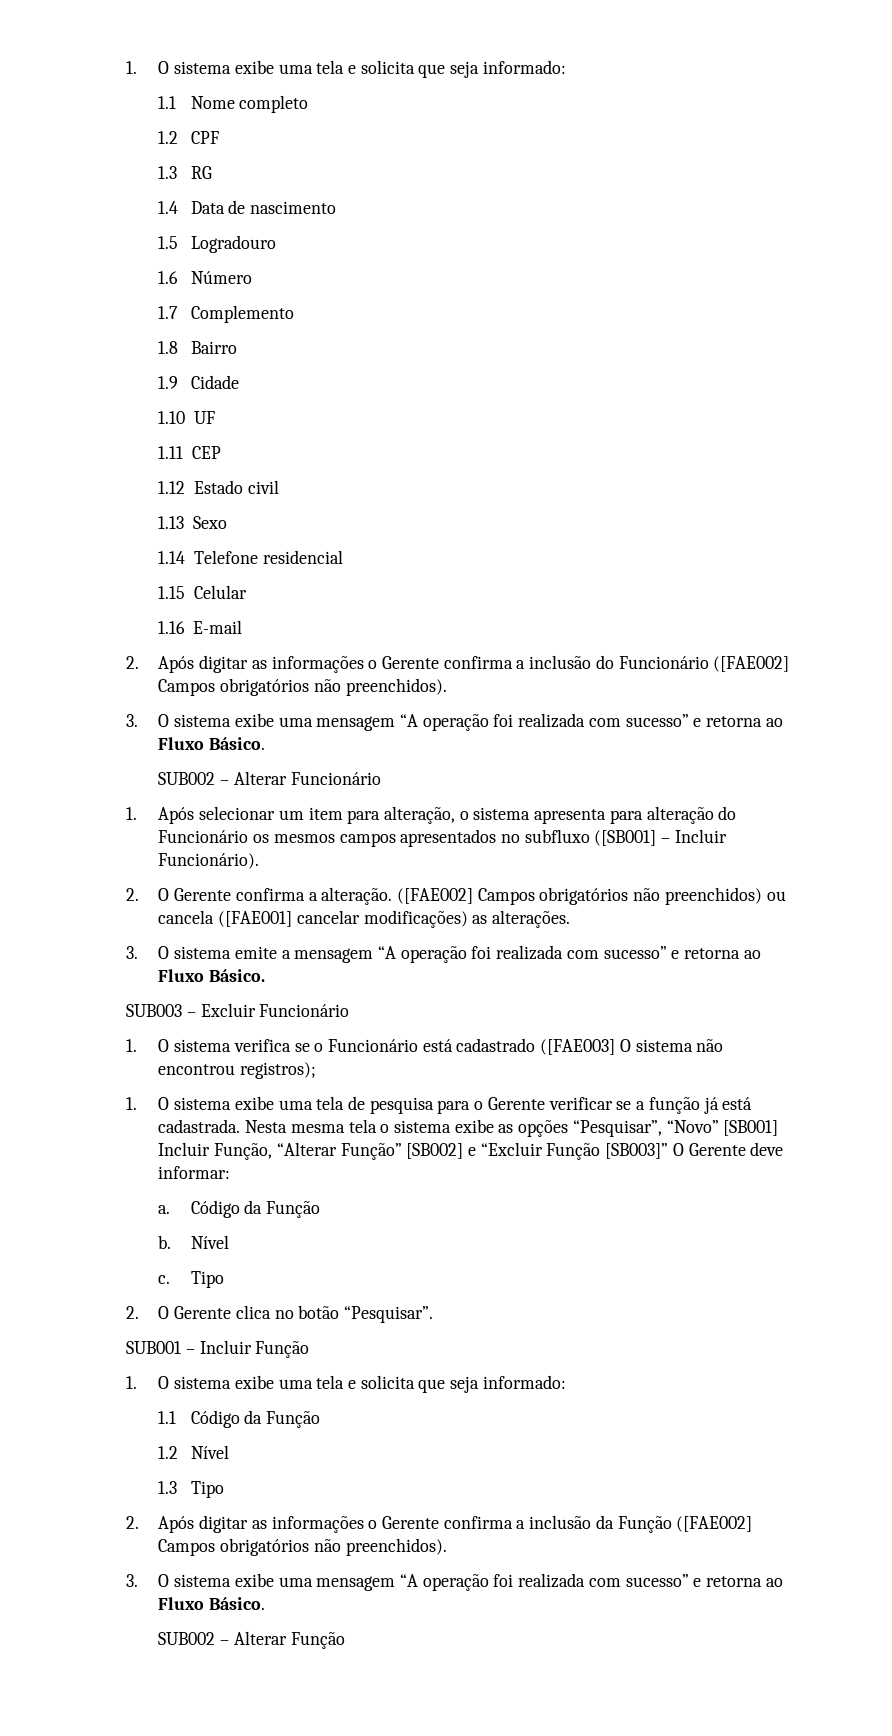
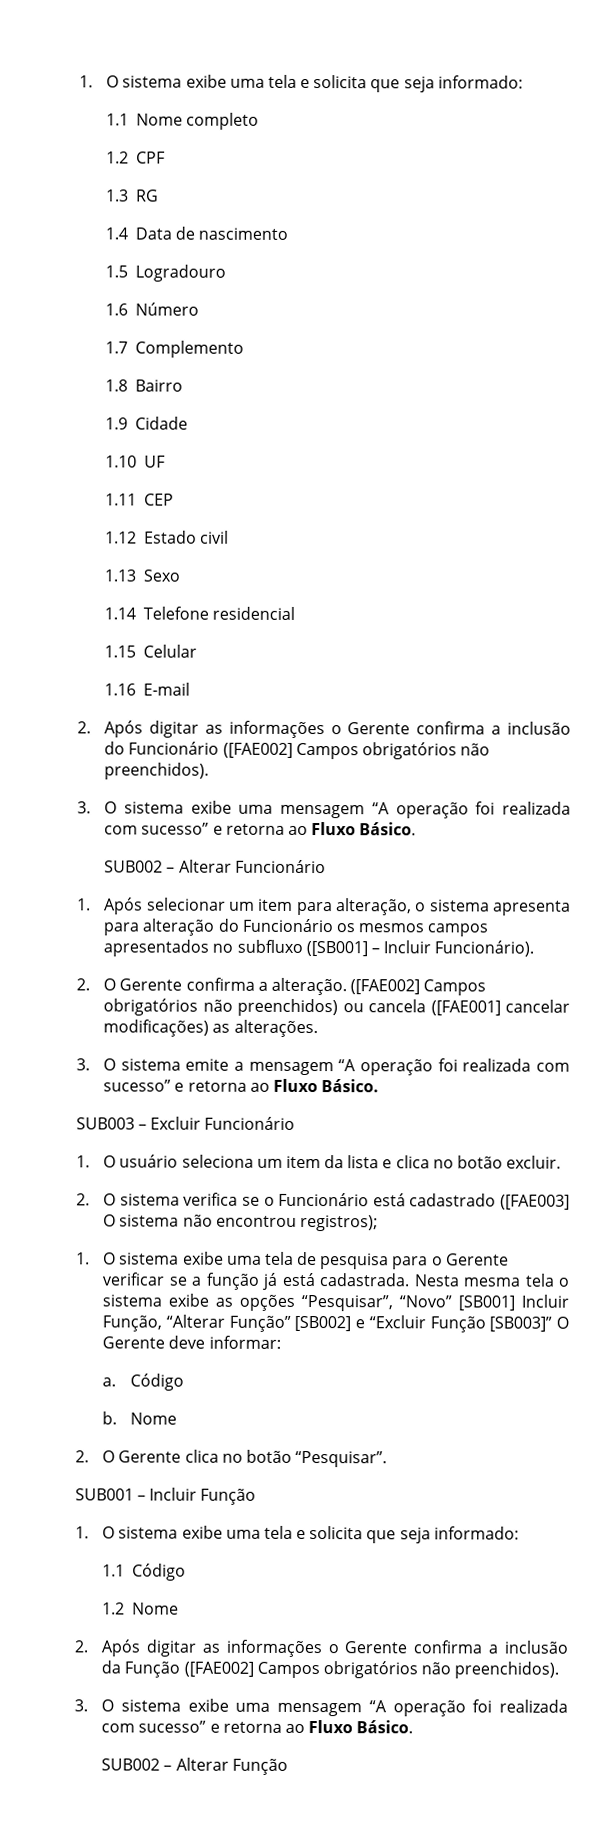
- 1. O sistema verifica se o Funcionário está cadastrado ([FAE003] O sistema não encontrou registros);
+ 1. O usuário seleciona um item da lista e clica no botão excluir.
+ 2. O sistema verifica se o Funcionário está cadastrado ([FAE003] O sistema não encontrou registros);
- a. Código da Função
+ a. Código
- b. Nível
- c. Tipo
+ b. Nome
- 1.1 Código da Função
- 1.2 Nível
- 1.3 Tipo
+ 1.1 Código
+ 1.2 Nome

